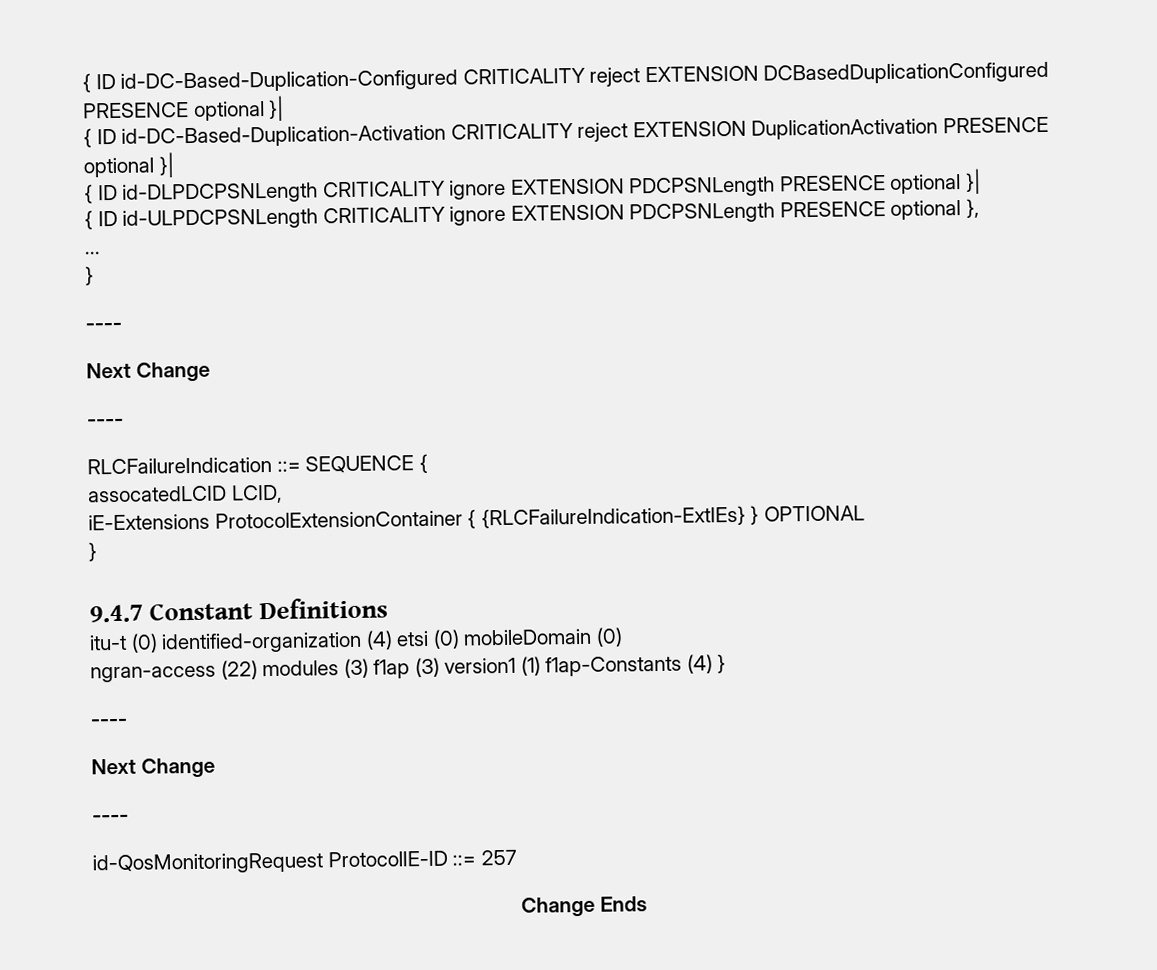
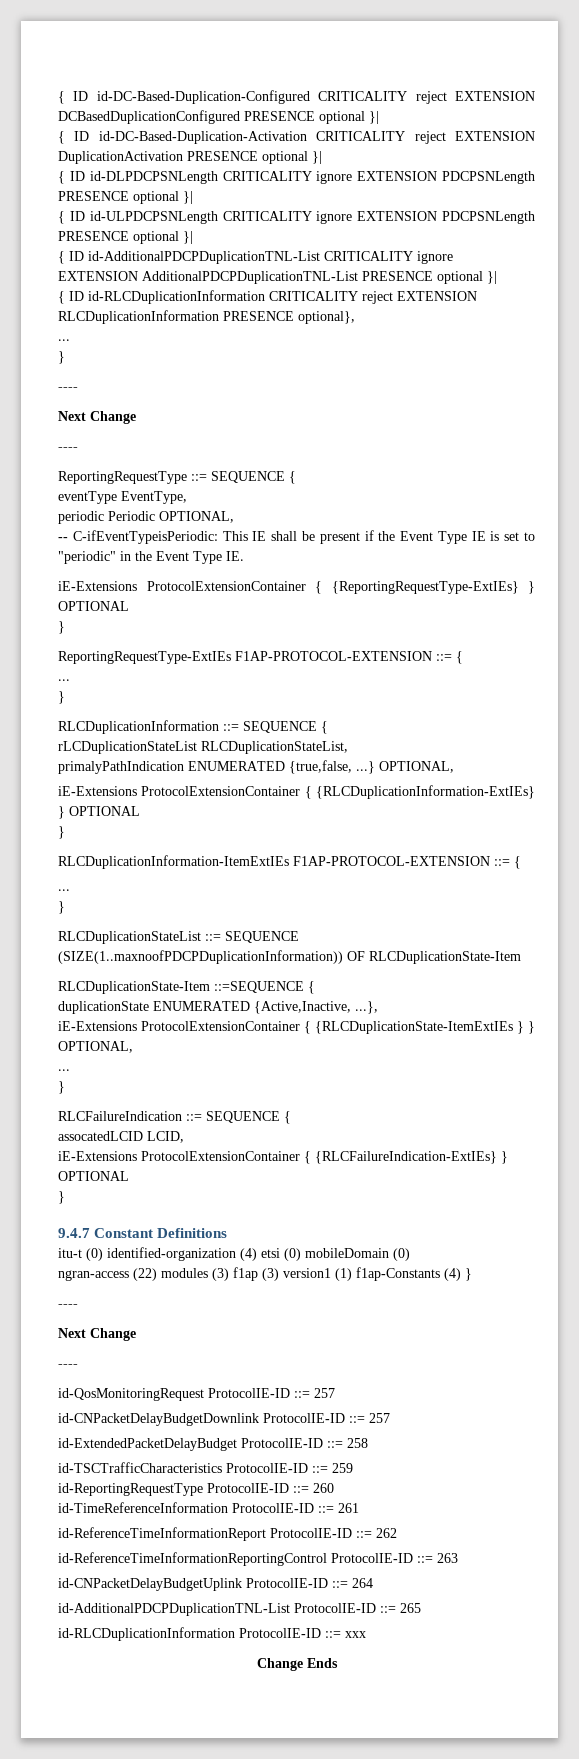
- { ID id-ULPDCPSNLength CRITICALITY ignore EXTENSION PDCPSNLength PRESENCE optional },
+ { ID id-ULPDCPSNLength CRITICALITY ignore EXTENSION PDCPSNLength PRESENCE optional }|
+ { ID id-AdditionalPDCPDuplicationTNL-List CRITICALITY ignore EXTENSION AdditionalPDCPDuplicationTNL-List PRESENCE optional }|
+ { ID id-RLCDuplicationInformation CRITICALITY reject EXTENSION RLCDuplicationInformation PRESENCE optional},
+ ReportingRequestType ::= SEQUENCE {
+ eventType EventType,
+ periodic Periodic OPTIONAL,
+ -- C-ifEventTypeisPeriodic: This IE shall be present if the Event Type IE is set to "periodic" in the Event Type IE.
+ iE-Extensions ProtocolExtensionContainer { {ReportingRequestType-ExtIEs} } OPTIONAL
+ }
+ ReportingRequestType-ExtIEs F1AP-PROTOCOL-EXTENSION ::= {
+ ...
+ }
+ RLCDuplicationInformation ::= SEQUENCE {
+ rLCDuplicationStateList RLCDuplicationStateList,
+ primalyPathIndication ENUMERATED {true,false, ...} OPTIONAL,
+ iE-Extensions ProtocolExtensionContainer { {RLCDuplicationInformation-ExtIEs} } OPTIONAL
+ }
+ RLCDuplicationInformation-ItemExtIEs F1AP-PROTOCOL-EXTENSION ::= {
+ ...
+ }
+ RLCDuplicationStateList ::= SEQUENCE (SIZE(1..maxnoofPDCPDuplicationInformation)) OF RLCDuplicationState-Item
+ RLCDuplicationState-Item ::=SEQUENCE {
+ duplicationState ENUMERATED {Active,Inactive, ...},
+ iE-Extensions ProtocolExtensionContainer { {RLCDuplicationState-ItemExtIEs } } OPTIONAL,
+ ...
+ }
+ id-CNPacketDelayBudgetDownlink ProtocolIE-ID ::= 257
+ id-ExtendedPacketDelayBudget ProtocolIE-ID ::= 258
+ id-TSCTrafficCharacteristics ProtocolIE-ID ::= 259
+ id-ReportingRequestType ProtocolIE-ID ::= 260
+ id-TimeReferenceInformation ProtocolIE-ID ::= 261
+ id-ReferenceTimeInformationReport ProtocolIE-ID ::= 262
+ id-ReferenceTimeInformationReportingControl ProtocolIE-ID ::= 263
+ id-CNPacketDelayBudgetUplink ProtocolIE-ID ::= 264
+ id-AdditionalPDCPDuplicationTNL-List ProtocolIE-ID ::= 265
+ id-RLCDuplicationInformation ProtocolIE-ID ::= xxx

